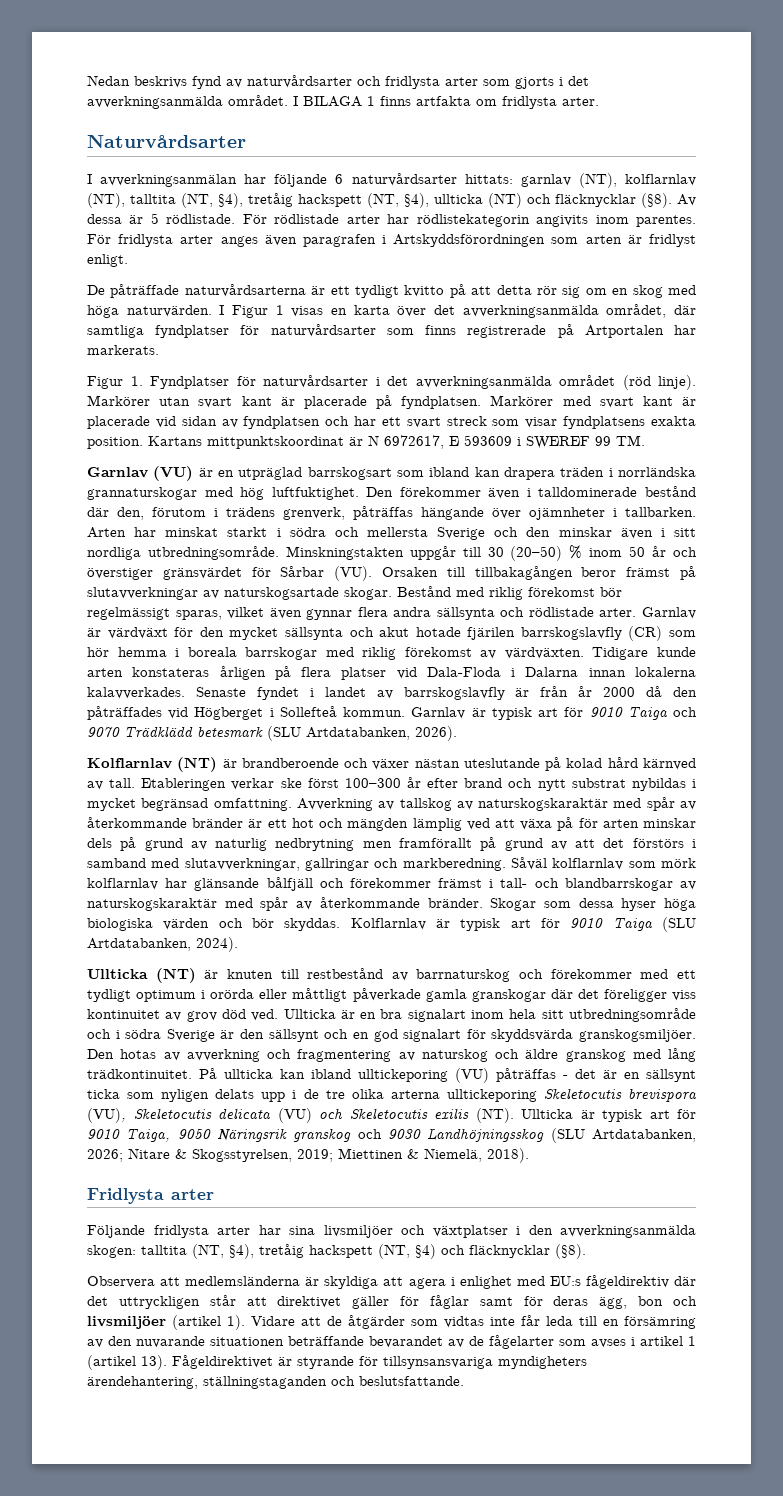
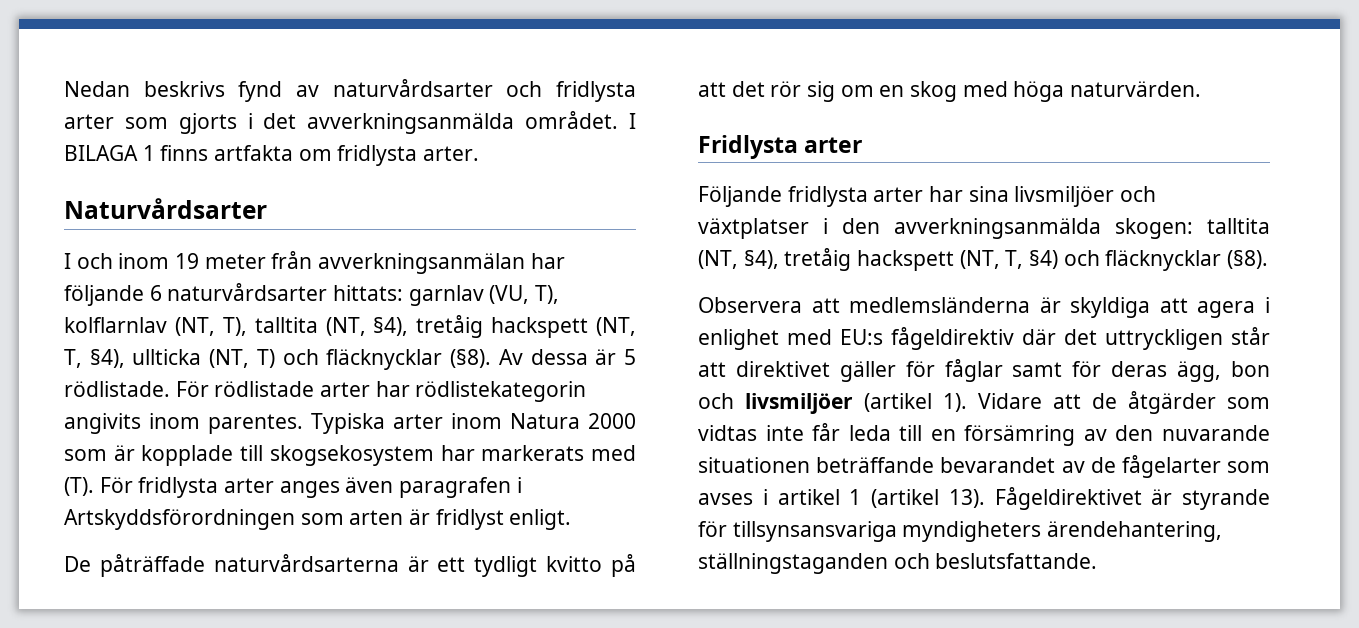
- I avverkningsanmälan har följande 6 naturvårdsarter hittats: garnlav (NT), kolflarnlav (NT), talltita (NT, §4), tretåig hackspett (NT, §4), ullticka (NT) och fläcknycklar (§8).
+ I och inom 19 meter från avverkningsanmälan har följande 6 naturvårdsarter hittats: garnlav (VU, T), kolflarnlav (NT, T), talltita (NT, §4), tretåig hackspett (NT, T, §4), ullticka (NT, T) och fläcknycklar (§8).
- För fridlysta arter anges även paragrafen i Artskyddsförordningen som arten är fridlyst enligt.
+ Typiska arter inom Natura 2000 som är kopplade till skogsekosystem har markerats med (T). För fridlysta arter anges även paragrafen i Artskyddsförordningen som arten är fridlyst enligt.
- De påträffade naturvårdsarterna är ett tydligt kvitto på att detta rör sig om en skog med höga naturvärden. I Figur 1 visas en karta över det avverkningsanmälda området, där samtliga fyndplatser för naturvårdsarter som finns registrerade på Artportalen har markerats.
- Figur 1. Fyndplatser för naturvårdsarter i det avverkningsanmälda området (röd linje). Markörer utan svart kant är placerade på fyndplatsen. Markörer med svart kant är placerade vid sidan av fyndplatsen och har ett svart streck som visar fyndplatsens exakta position. Kartans mittpunktskoordinat är N 6972617, E 593609 i SWEREF 99 TM.
- Garnlav (VU) är en utpräglad barrskogsart som ibland kan drapera träden i norrländska grannaturskogar med hög luftfuktighet. Den förekommer även i talldominerade bestånd där den, förutom i trädens grenverk, påträffas hängande över ojämnheter i tallbarken. Arten har minskat starkt i södra och mellersta Sverige och den minskar även i sitt nordliga utbredningsområde. Minskningstakten uppgår till 30 (20–50) % inom 50 år och överstiger gränsvärdet för Sårbar (VU). Orsaken till tillbakagången beror främst på slutavverkningar av naturskogsartade skogar. Bestånd med riklig förekomst bör regelmässigt sparas, vilket även gynnar flera andra sällsynta och rödlistade arter. Garnlav är värdväxt för den mycket sällsynta och akut hotade fjärilen barrskogslavfly (CR) som hör hemma i boreala barrskogar med riklig förekomst av värdväxten. Tidigare kunde arten konstateras årligen på flera platser vid Dala-Floda i Dalarna innan lokalerna kalavverkades. Senaste fyndet i landet av barrskogslavfly är från år 2000 då den påträffades vid Högberget i Sollefteå kommun. Garnlav är typisk art för 9010 Taiga och 9070 Trädklädd betesmark (SLU Artdatabanken, 2026).
- Kolflarnlav (NT) är brandberoende och växer nästan uteslutande på kolad hård kärnved av tall. Etableringen verkar ske först 100–300 år efter brand och nytt substrat nybildas i mycket begränsad omfattning. Avverkning av tallskog av naturskogskaraktär med spår av återkommande bränder är ett hot och mängden lämplig ved att växa på för arten minskar dels på grund av naturlig nedbrytning men framförallt på grund av att det förstörs i samband med slutavverkningar, gallringar och markberedning. Såväl kolflarnlav som mörk kolflarnlav har glänsande bålfjäll och förekommer främst i tall- och blandbarrskogar av naturskogskaraktär med spår av återkommande bränder. Skogar som dessa hyser höga biologiska värden och bör skyddas. Kolflarnlav är typisk art för 9010 Taiga (SLU Artdatabanken, 2024).
- Ullticka (NT) är knuten till restbestånd av barrnaturskog och förekommer med ett tydligt optimum i orörda eller måttligt påverkade gamla granskogar där det föreligger viss kontinuitet av grov död ved. Ullticka är en bra signalart inom hela sitt utbredningsområde och i södra Sverige är den sällsynt och en god signalart för skyddsvärda granskogsmiljöer. Den hotas av avverkning och fragmentering av naturskog och äldre granskog med lång trädkontinuitet. På ullticka kan ibland ulltickeporing (VU) påträffas - det är en sällsynt ticka som nyligen delats upp i de tre olika arterna ulltickeporing Skeletocutis brevispora (VU), Skeletocutis delicata (VU) och Skeletocutis exilis (NT). Ullticka är typisk art för 9010 Taiga, 9050 Näringsrik granskog och 9030 Landhöjningsskog (SLU Artdatabanken, 2026; Nitare & Skogsstyrelsen, 2019; Miettinen & Niemelä, 2018).
+ De påträffade naturvårdsarterna är ett tydligt kvitto på att det rör sig om en skog med höga naturvärden.
- Följande fridlysta arter har sina livsmiljöer och växtplatser i den avverkningsanmälda skogen: talltita (NT, §4), tretåig hackspett (NT, §4) och fläcknycklar (§8).
+ Följande fridlysta arter har sina livsmiljöer och växtplatser i den avverkningsanmälda skogen: talltita (NT, §4), tretåig hackspett (NT, T, §4) och fläcknycklar (§8).

